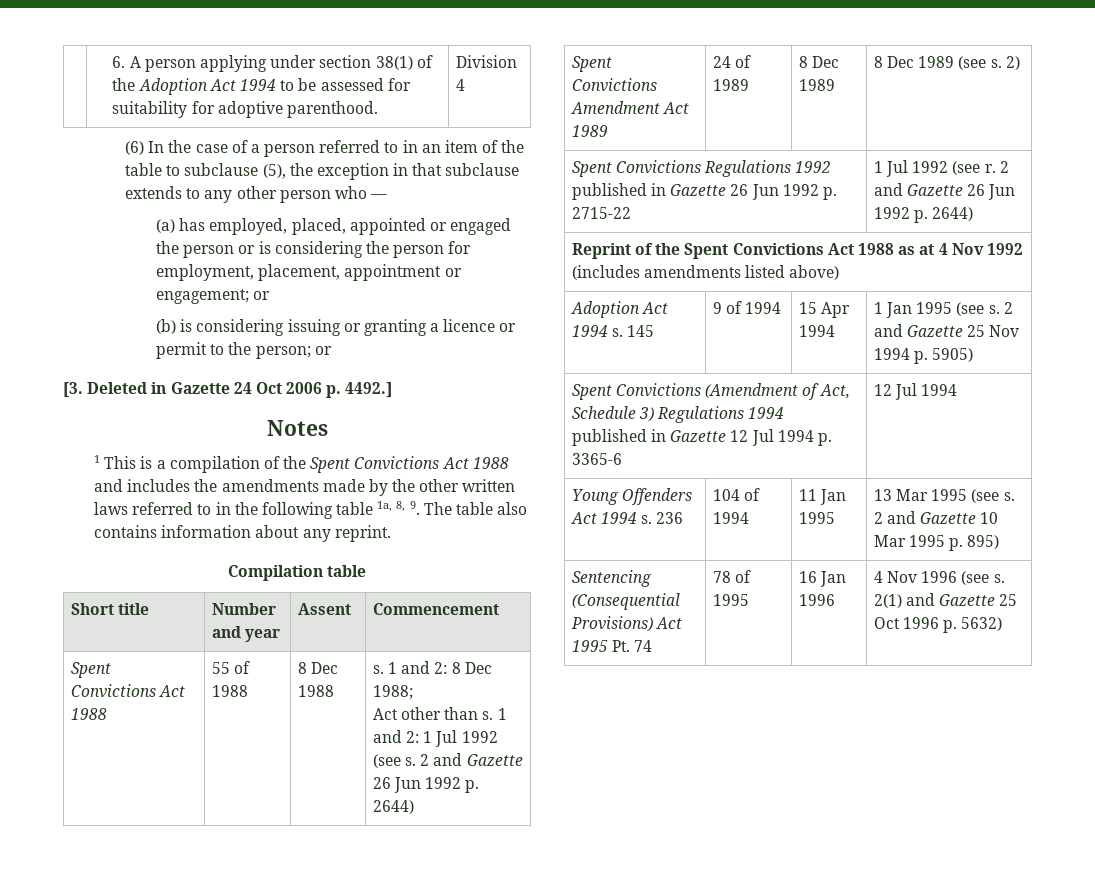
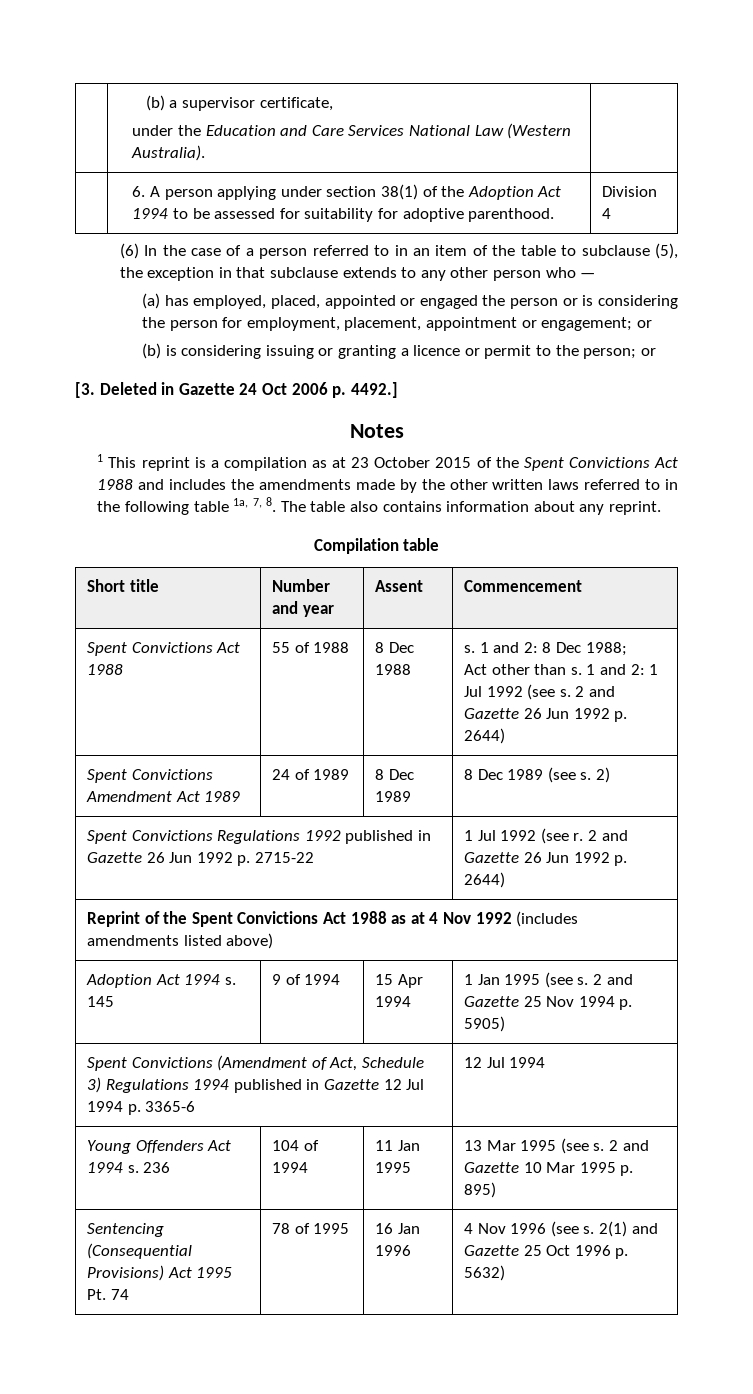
+ | (b) a supervisor certificate,
+ under the Education and Care Services National Law (Western Australia). |
- 1 This is a compilation of the Spent Convictions Act 1988 and includes the amendments made by the other written laws referred to in the following table 1a, 8, 9. The table also contains information about any reprint.
+ 1 This reprint is a compilation as at 23 October 2015 of the Spent Convictions Act 1988 and includes the amendments made by the other written laws referred to in the following table 1a, 7, 8. The table also contains information about any reprint.

